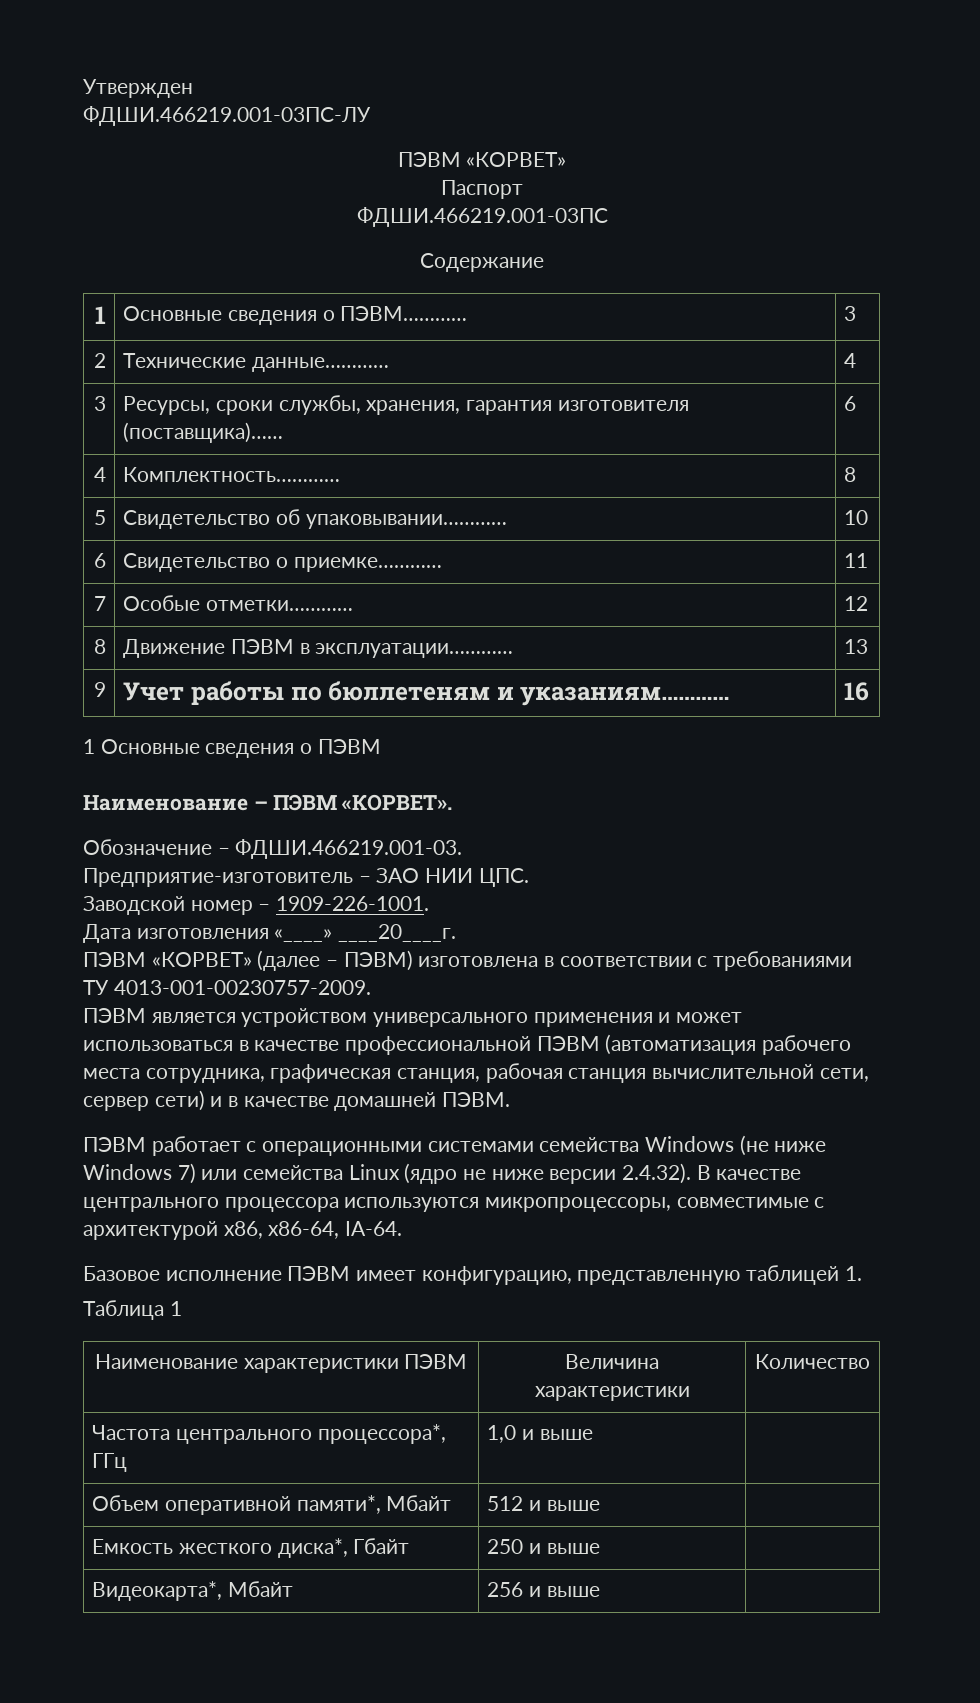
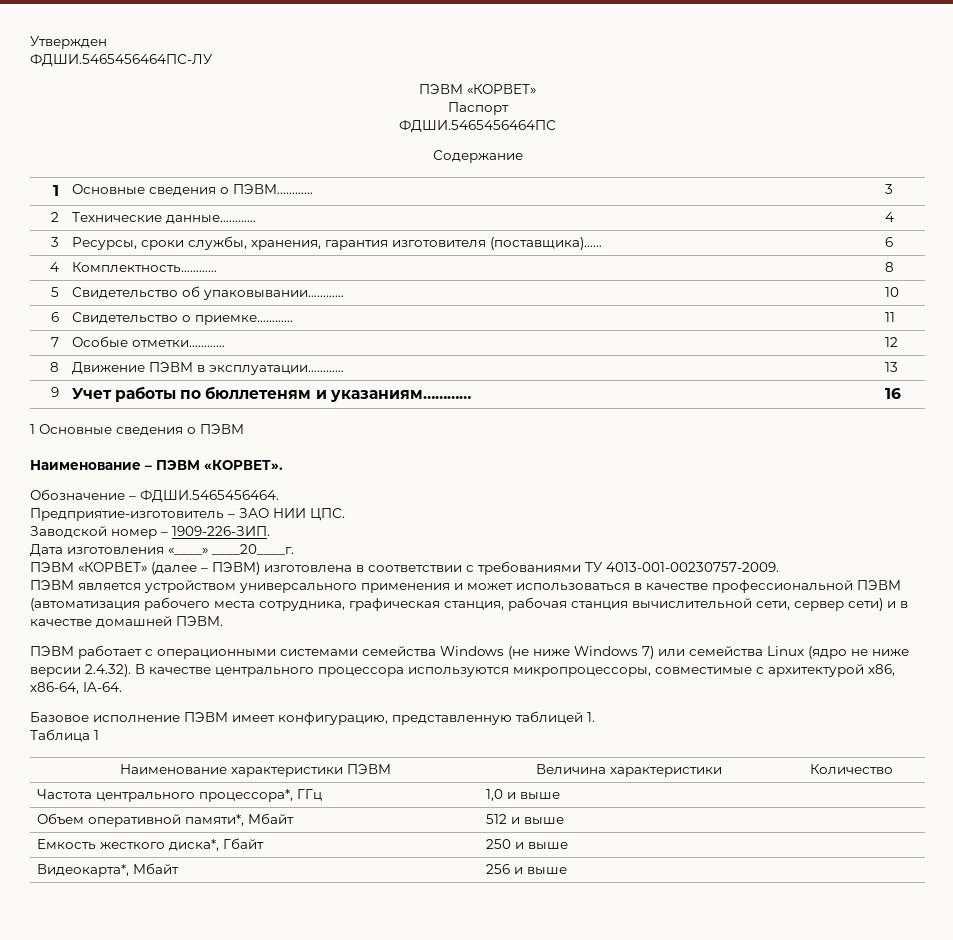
- ФДШИ.466219.001-03ПС-ЛУ
+ ФДШИ.5465456464ПС-ЛУ
- ФДШИ.466219.001-03ПС
+ ФДШИ.5465456464ПС
- Обозначение – ФДШИ.466219.001-03.
+ Обозначение – ФДШИ.5465456464.
- Заводской номер – 1909-226-1001.
+ Заводской номер – 1909-226-ЗИП.

